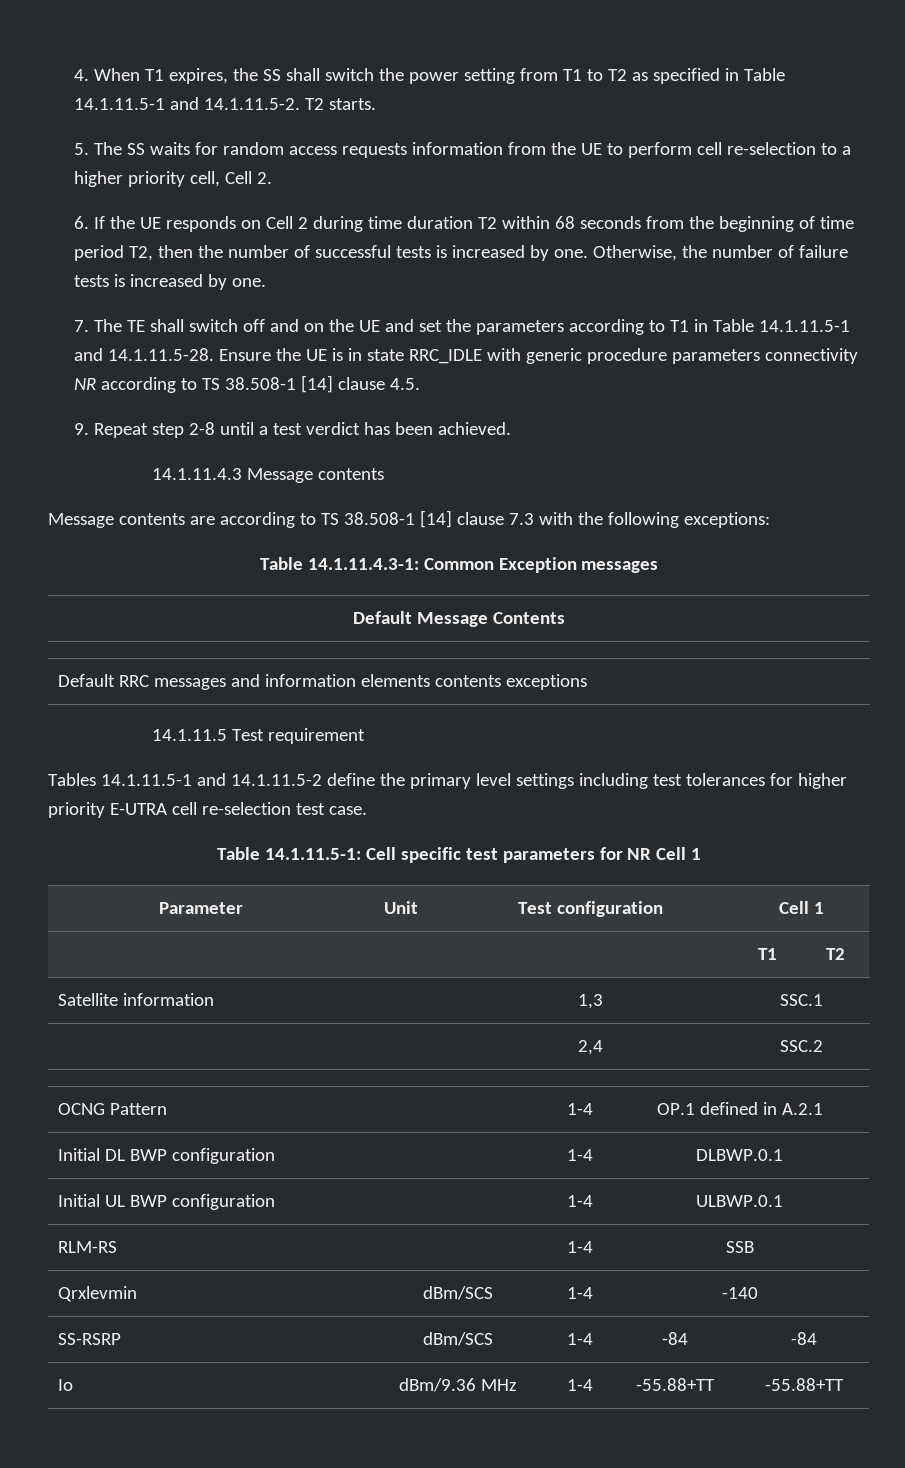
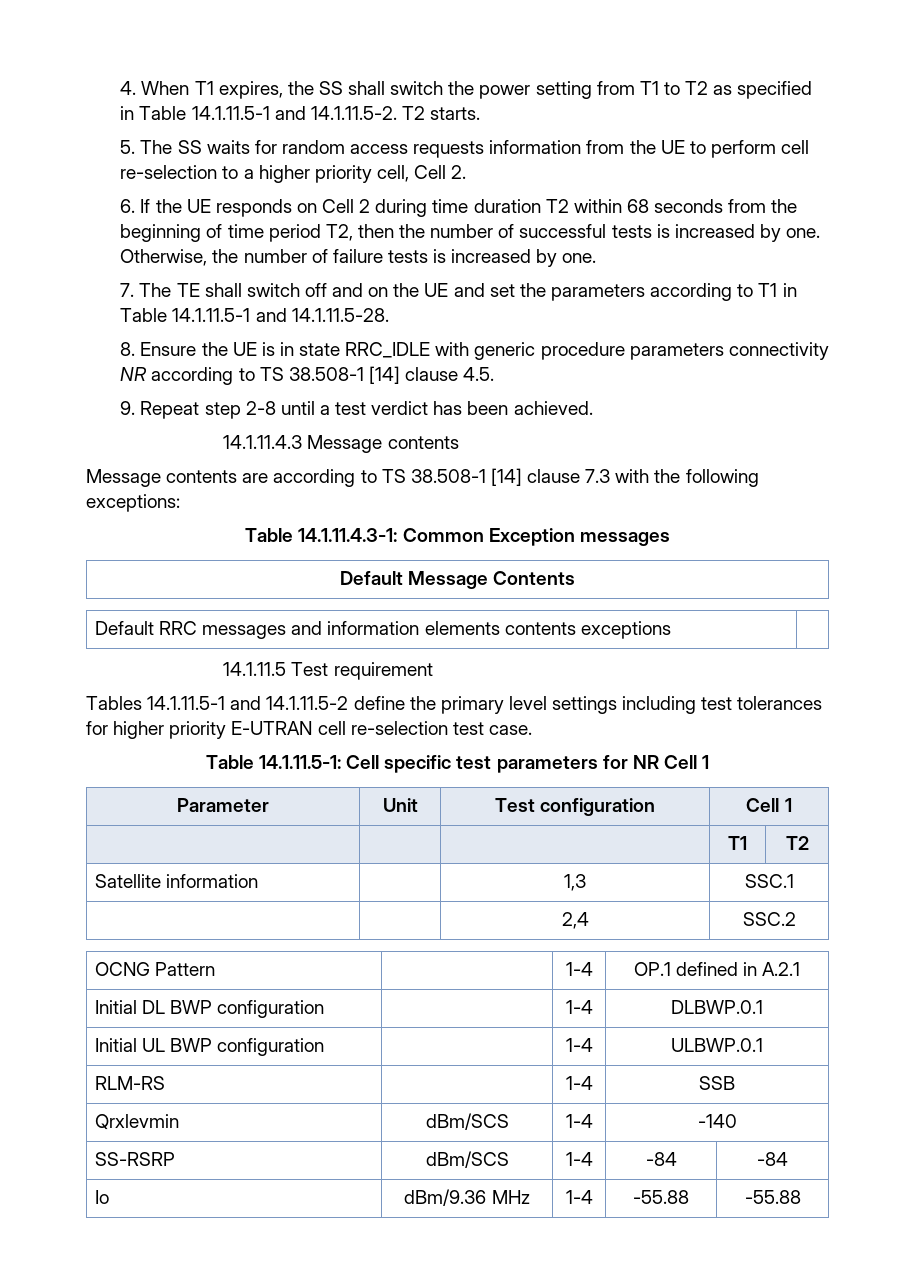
- 7. The TE shall switch off and on the UE and set the parameters according to T1 in Table 14.1.11.5-1 and 14.1.11.5-28. Ensure the UE is in state RRC_IDLE with generic procedure parameters connectivity NR according to TS 38.508-1 [14] clause 4.5.
+ 7. The TE shall switch off and on the UE and set the parameters according to T1 in Table 14.1.11.5-1 and 14.1.11.5-28.
+ 8. Ensure the UE is in state RRC_IDLE with generic procedure parameters connectivity NR according to TS 38.508-1 [14] clause 4.5.
- Tables 14.1.11.5-1 and 14.1.11.5-2 define the primary level settings including test tolerances for higher priority E-UTRA cell re-selection test case.
+ Tables 14.1.11.5-1 and 14.1.11.5-2 define the primary level settings including test tolerances for higher priority E-UTRAN cell re-selection test case.
- Io | dBm/9.36 MHz | 1-4 | -55.88+TT | -55.88+TT
+ Io | dBm/9.36 MHz | 1-4 | -55.88 | -55.88

